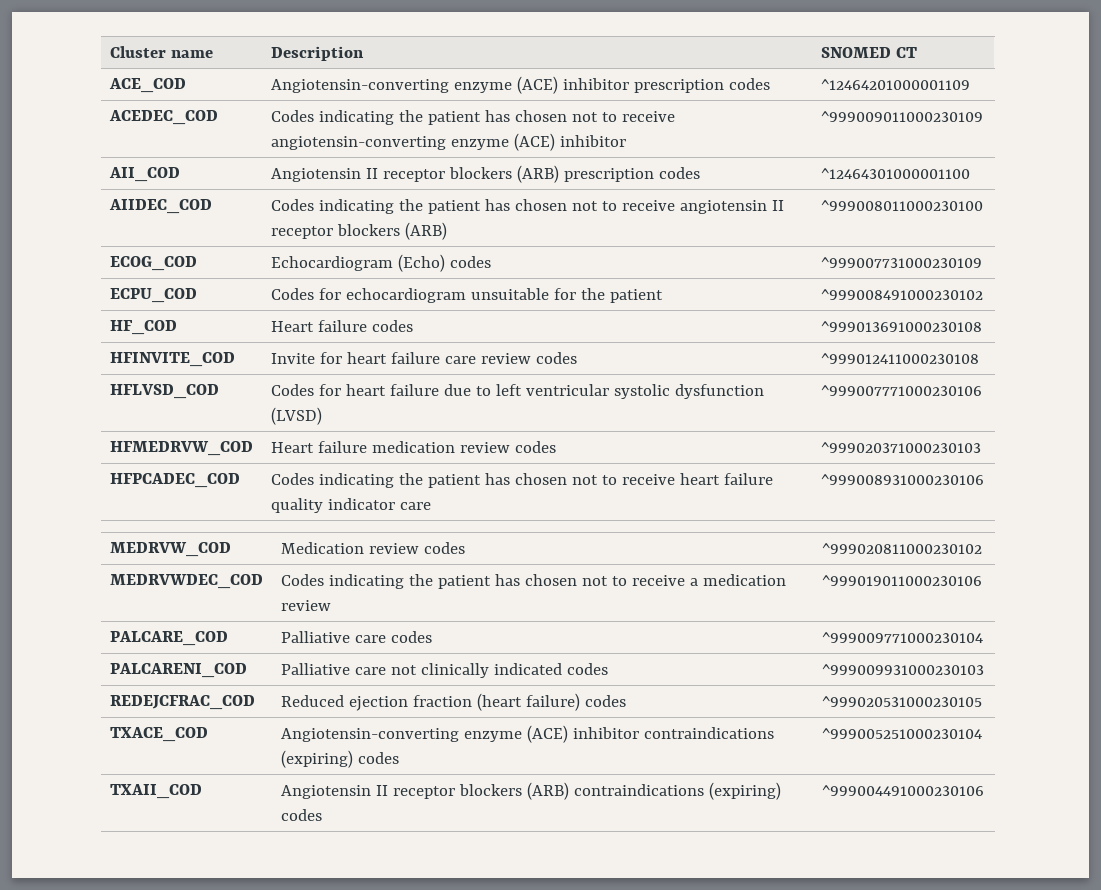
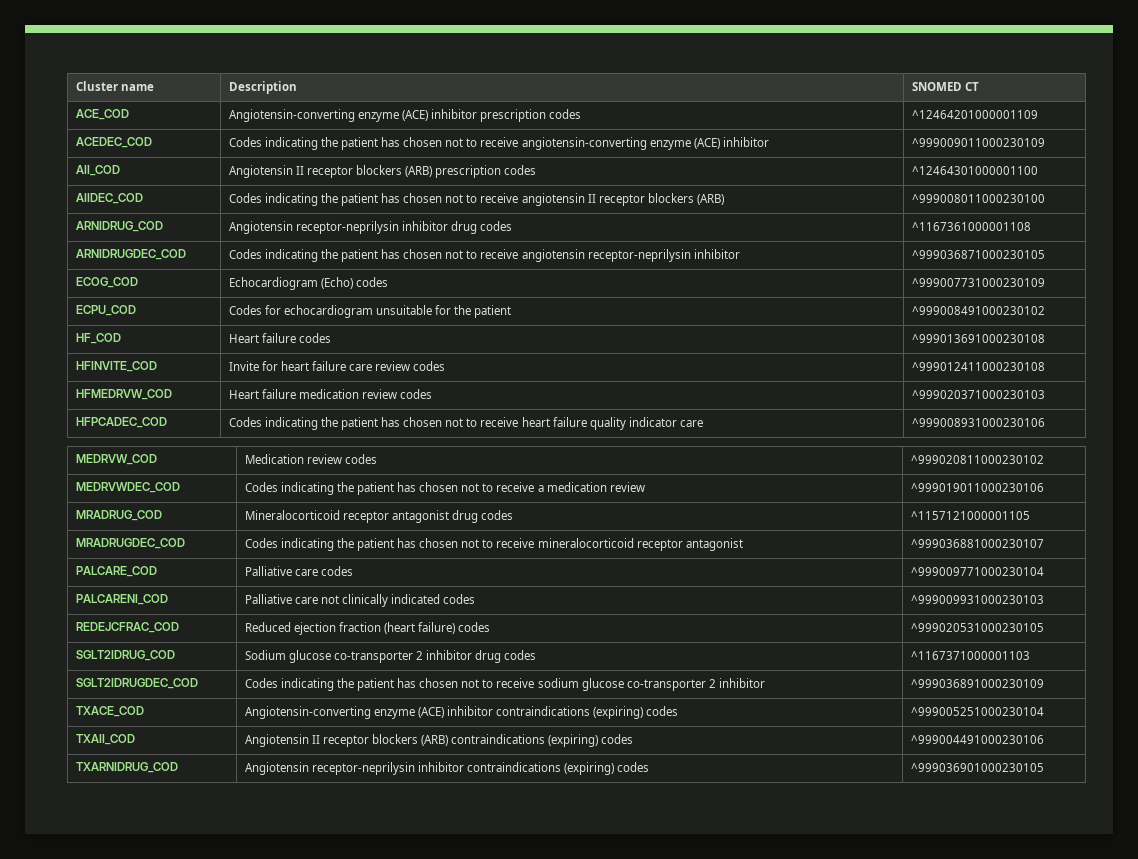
+ ARNIDRUG_COD | Angiotensin receptor-neprilysin inhibitor drug codes | ^1167361000001108
+ ARNIDRUGDEC_COD | Codes indicating the patient has chosen not to receive angiotensin receptor-neprilysin inhibitor | ^999036871000230105
- HFLVSD_COD | Codes for heart failure due to left ventricular systolic dysfunction (LVSD) | ^999007771000230106
+ MRADRUG_COD | Mineralocorticoid receptor antagonist drug codes | ^1157121000001105
+ MRADRUGDEC_COD | Codes indicating the patient has chosen not to receive mineralocorticoid receptor antagonist | ^999036881000230107
+ SGLT2IDRUG_COD | Sodium glucose co-transporter 2 inhibitor drug codes | ^1167371000001103
+ SGLT2IDRUGDEC_COD | Codes indicating the patient has chosen not to receive sodium glucose co-transporter 2 inhibitor | ^999036891000230109
+ TXARNIDRUG_COD | Angiotensin receptor-neprilysin inhibitor contraindications (expiring) codes | ^999036901000230105

